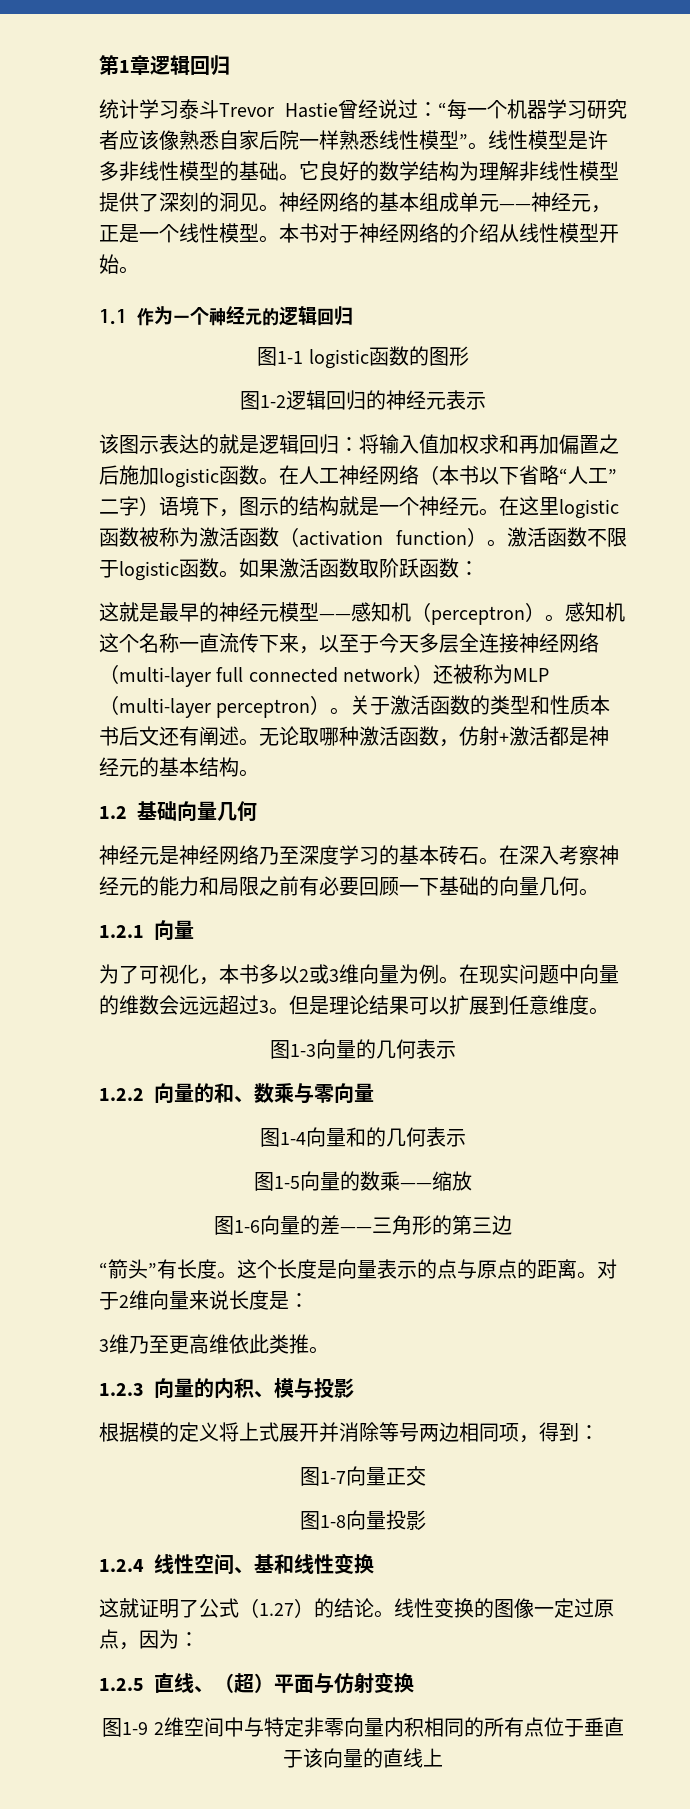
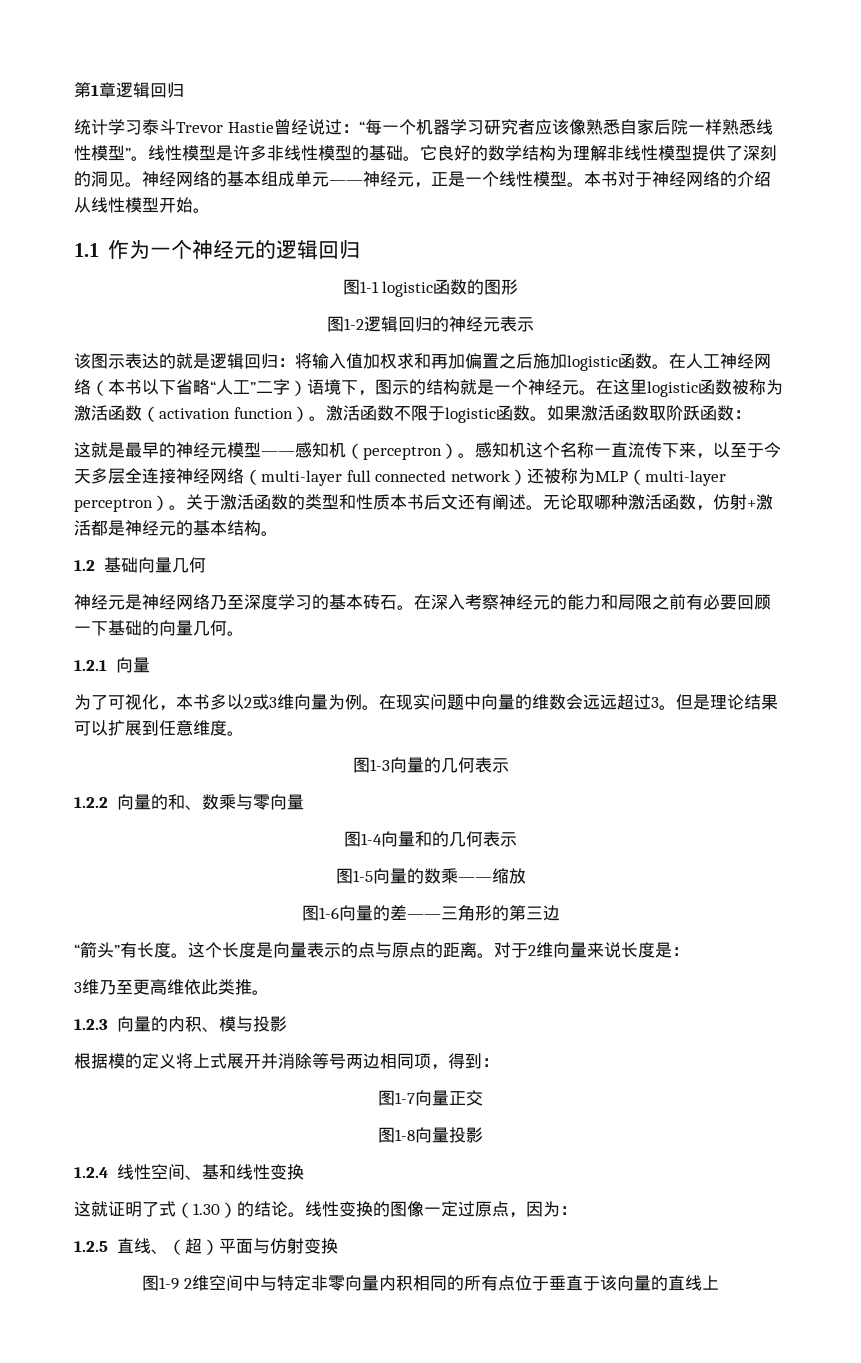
- 这就证明了公式（1.27）的结论。
+ 这就证明了式（1.30）的结论。

